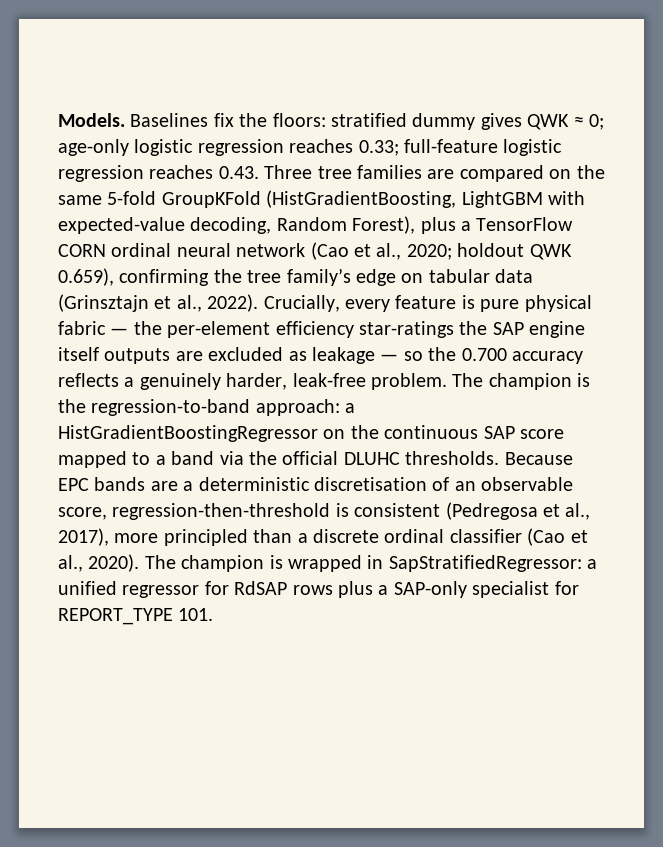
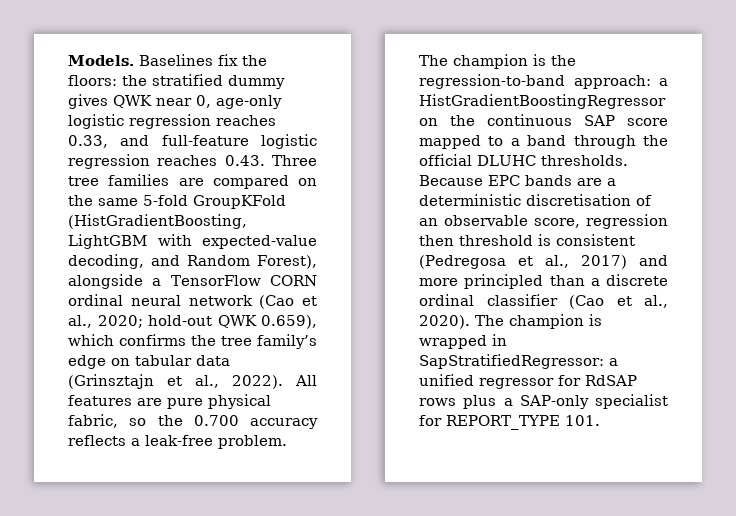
- Baselines fix the floors: stratified dummy gives QWK ≈ 0; age-only logistic regression reaches 0.33; full-feature logistic regression reaches 0.43. Three tree families are compared on the same 5-fold GroupKFold (HistGradientBoosting, LightGBM with expected-value decoding, Random Forest), plus a TensorFlow CORN ordinal neural network (Cao et al., 2020; holdout QWK 0.659), confirming the tree family’s edge on tabular data (Grinsztajn et al., 2022).
+ Baselines fix the floors: the stratified dummy gives QWK near 0, age-only logistic regression reaches 0.33, and full-feature logistic regression reaches 0.43. Three tree families are compared on the same 5-fold GroupKFold (HistGradientBoosting, LightGBM with expected-value decoding, and Random Forest), alongside a TensorFlow CORN ordinal neural network (Cao et al., 2020; hold-out QWK 0.659), which confirms the tree family’s edge on tabular data (Grinsztajn et al., 2022).
- Crucially, every feature is pure physical fabric — the per-element efficiency star-ratings the SAP engine itself outputs are excluded as leakage — so the 0.700 accuracy reflects a genuinely harder, leak-free problem.
+ All features are pure physical fabric, so the 0.700 accuracy reflects a leak-free problem.
- The champion is the regression-to-band approach: a HistGradientBoostingRegressor on the continuous SAP score mapped to a band via the official DLUHC thresholds.
+ The champion is the regression-to-band approach: a HistGradientBoostingRegressor on the continuous SAP score mapped to a band through the official DLUHC thresholds.
- Because EPC bands are a deterministic discretisation of an observable score, regression-then-threshold is consistent (Pedregosa et al., 2017), more principled than a discrete ordinal classifier (Cao et al., 2020).
+ Because EPC bands are a deterministic discretisation of an observable score, regression then threshold is consistent (Pedregosa et al., 2017) and more principled than a discrete ordinal classifier (Cao et al., 2020).

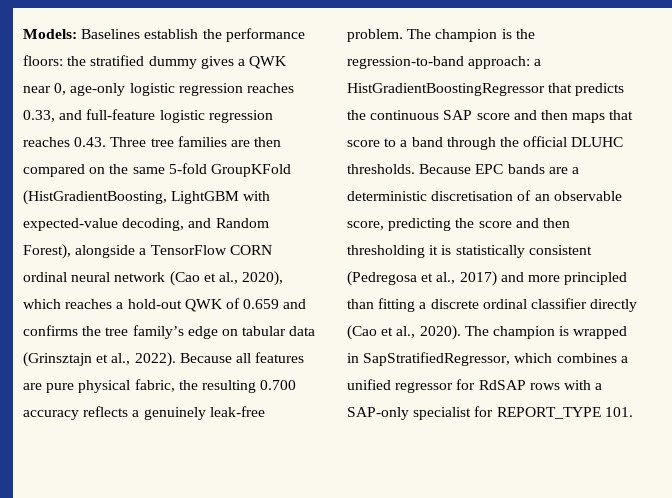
- Models. Baselines fix the floors: the stratified dummy gives QWK near 0, age-only logistic regression reaches 0.33, and full-feature logistic regression reaches 0.43. Three tree families are compared on the same 5-fold GroupKFold (HistGradientBoosting, LightGBM with expected-value decoding, and Random Forest), alongside a TensorFlow CORN ordinal neural network (Cao et al., 2020; hold-out QWK 0.659), which confirms the tree family’s edge on tabular data (Grinsztajn et al., 2022).
+ Models: Baselines establish the performance floors: the stratified dummy gives a QWK near 0, age-only logistic regression reaches 0.33, and full-feature logistic regression reaches 0.43. Three tree families are then compared on the same 5-fold GroupKFold (HistGradientBoosting, LightGBM with expected-value decoding, and Random Forest), alongside a TensorFlow CORN ordinal neural network (Cao et al., 2020), which reaches a hold-out QWK of 0.659 and confirms the tree family’s edge on tabular data (Grinsztajn et al., 2022).
- All features are pure physical fabric, so the 0.700 accuracy reflects a leak-free problem.
+ Because all features are pure physical fabric, the resulting 0.700 accuracy reflects a genuinely leak-free problem.
- The champion is the regression-to-band approach: a HistGradientBoostingRegressor on the continuous SAP score mapped to a band through the official DLUHC thresholds.
+ The champion is the regression-to-band approach: a HistGradientBoostingRegressor that predicts the continuous SAP score and then maps that score to a band through the official DLUHC thresholds.
- Because EPC bands are a deterministic discretisation of an observable score, regression then threshold is consistent (Pedregosa et al., 2017) and more principled than a discrete ordinal classifier (Cao et al., 2020).
+ Because EPC bands are a deterministic discretisation of an observable score, predicting the score and then thresholding it is statistically consistent (Pedregosa et al., 2017) and more principled than fitting a discrete ordinal classifier directly (Cao et al., 2020).
- The champion is wrapped in SapStratifiedRegressor: a unified regressor for RdSAP rows plus a SAP-only specialist for REPORT_TYPE 101.
+ The champion is wrapped in SapStratifiedRegressor, which combines a unified regressor for RdSAP rows with a SAP-only specialist for REPORT_TYPE 101.

